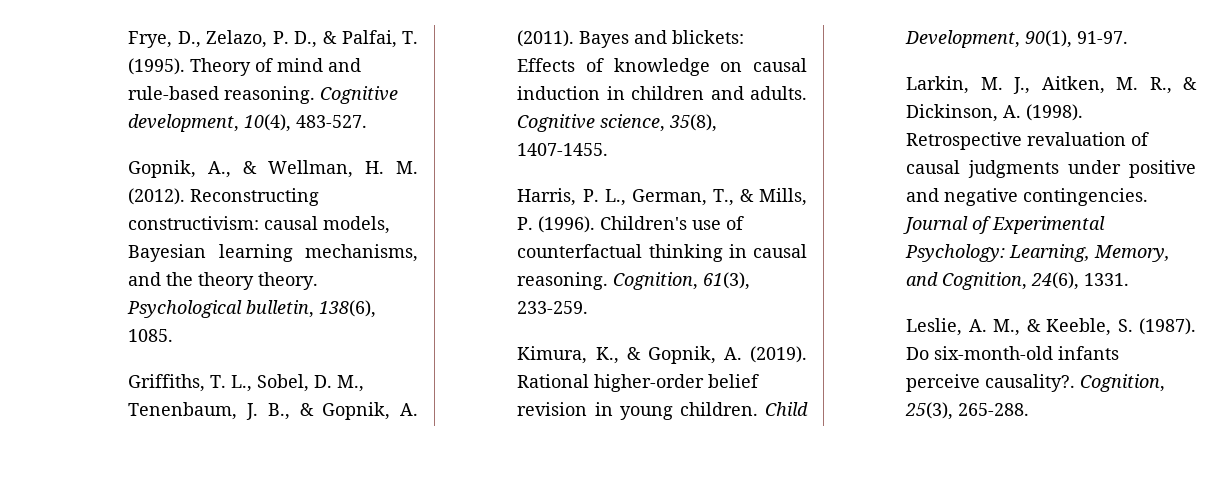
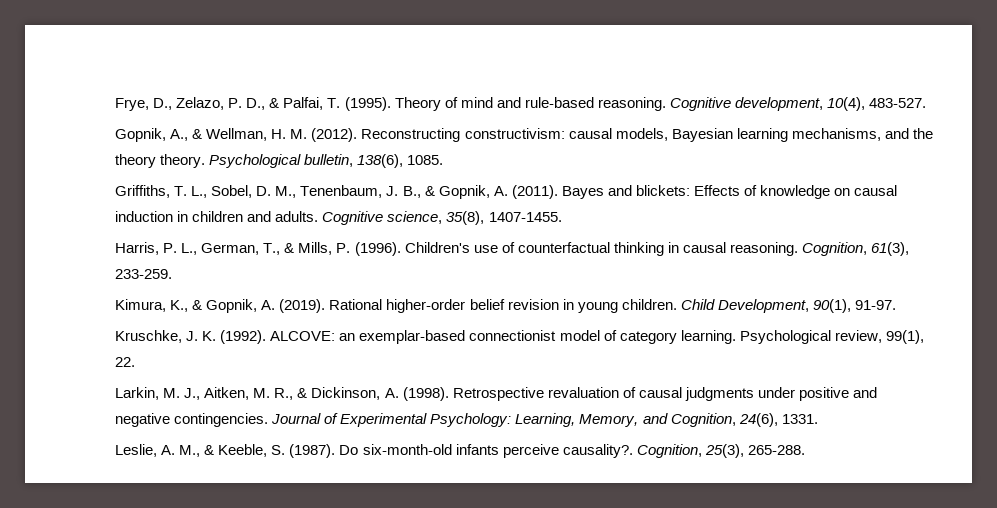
+ Kruschke, J. K. (1992). ALCOVE: an exemplar-based connectionist model of category learning. Psychological review, 99(1), 22.

